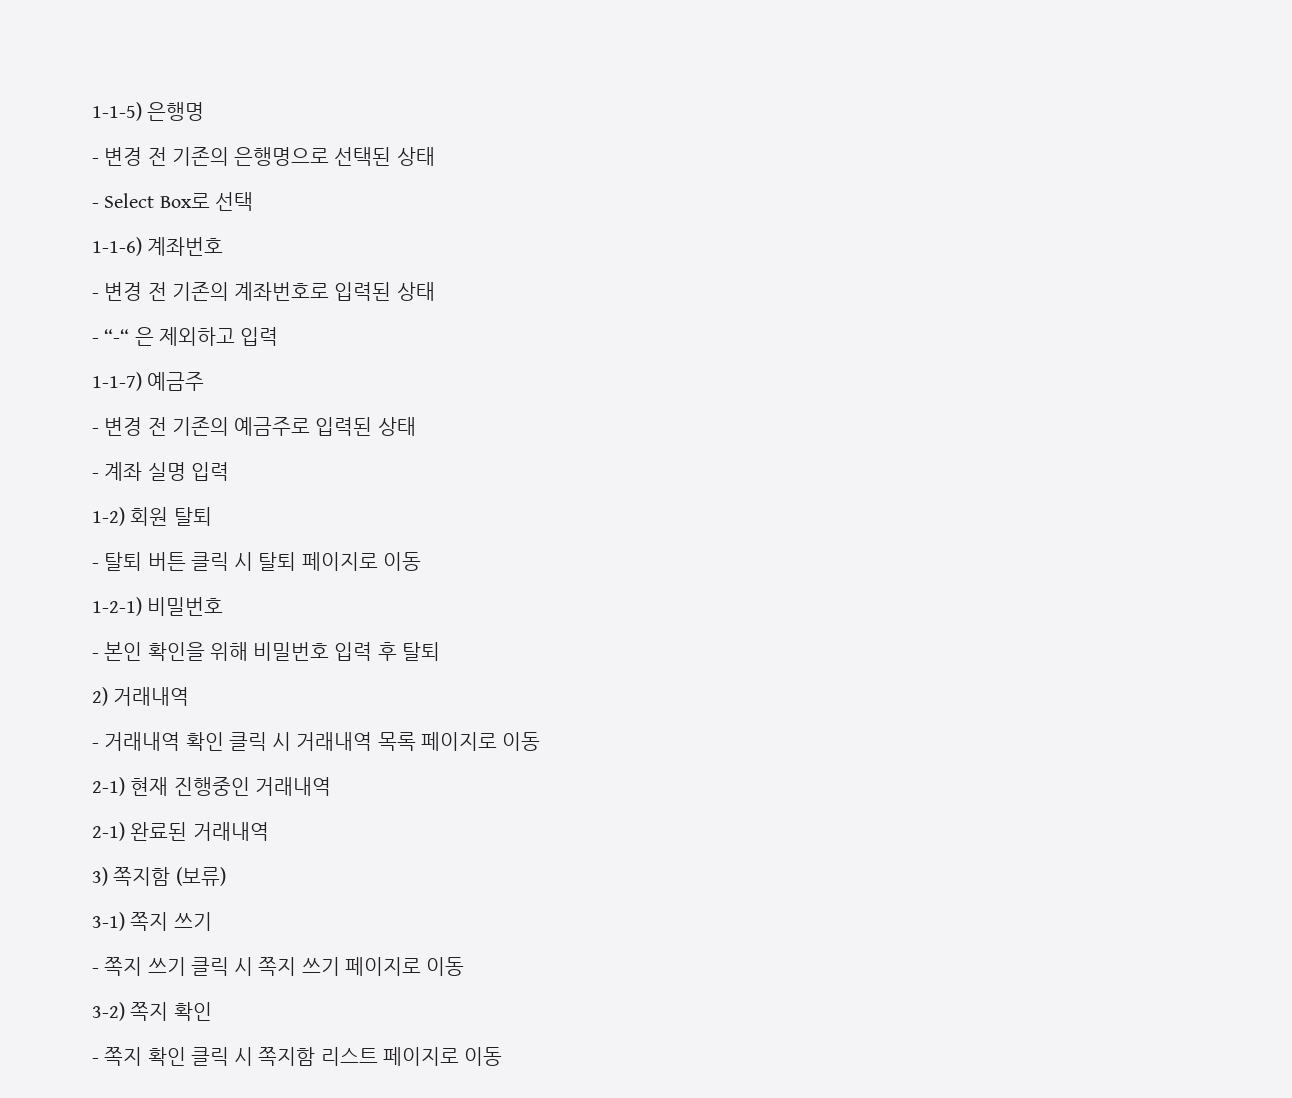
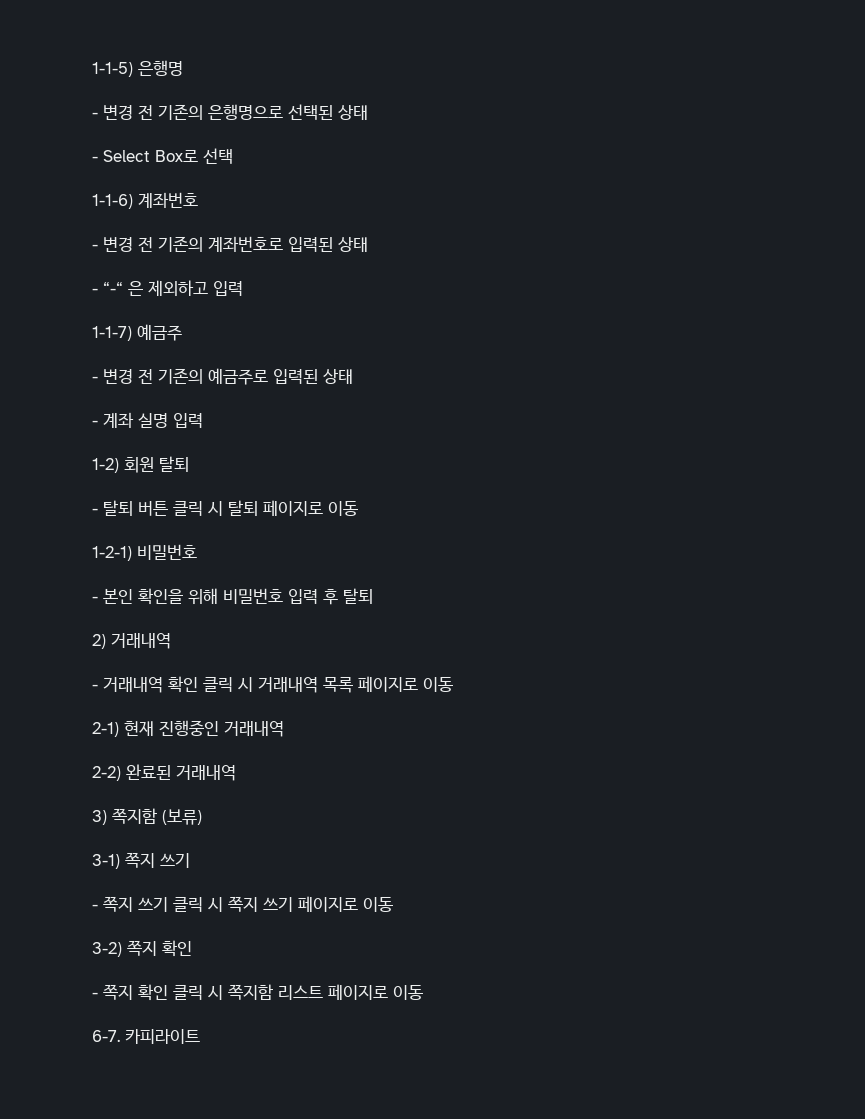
- 2-1) 완료된 거래내역
+ 2-2) 완료된 거래내역
+ 6-7. 카피라이트

